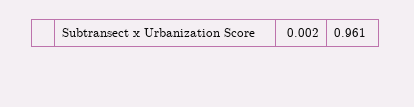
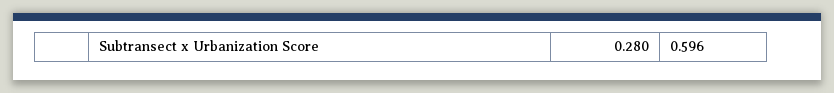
- | Subtransect x Urbanization Score | 0.002 | 0.961
+ | Subtransect x Urbanization Score | 0.280 | 0.596

